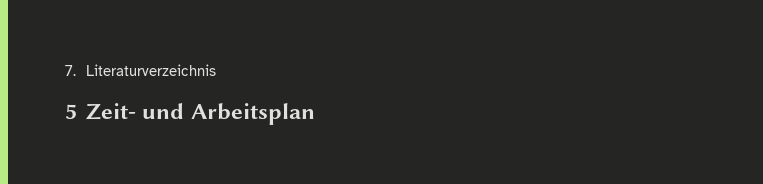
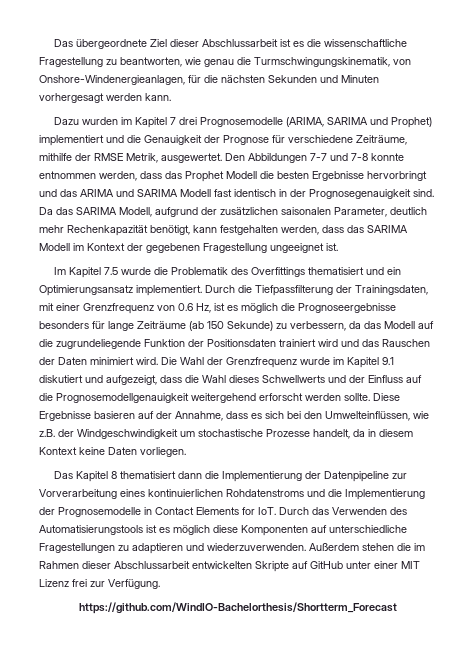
- 7. Literaturverzeichnis
- 5 Zeit- und Arbeitsplan
+ Das übergeordnete Ziel dieser Abschlussarbeit ist es die wissenschaftliche Fragestellung zu beantworten, wie genau die Turmschwingungskinematik, von Onshore-Windenergieanlagen, für die nächsten Sekunden und Minuten vorhergesagt werden kann.
+ Dazu wurden im Kapitel 7 drei Prognosemodelle (ARIMA, SARIMA und Prophet) implementiert und die Genauigkeit der Prognose für verschiedene Zeiträume, mithilfe der RMSE Metrik, ausgewertet. Den Abbildungen 7-7 und 7-8 konnte entnommen werden, dass das Prophet Modell die besten Ergebnisse hervorbringt und das ARIMA und SARIMA Modell fast identisch in der Prognosegenauigkeit sind. Da das SARIMA Modell, aufgrund der zusätzlichen saisonalen Parameter, deutlich mehr Rechenkapazität benötigt, kann festgehalten werden, dass das SARIMA Modell im Kontext der gegebenen Fragestellung ungeeignet ist.
+ Im Kapitel 7.5 wurde die Problematik des Overfittings thematisiert und ein Optimierungsansatz implementiert. Durch die Tiefpassfilterung der Trainingsdaten, mit einer Grenzfrequenz von 0.6 Hz, ist es möglich die Prognoseergebnisse besonders für lange Zeiträume (ab 150 Sekunde) zu verbessern, da das Modell auf die zugrundeliegende Funktion der Positionsdaten trainiert wird und das Rauschen der Daten minimiert wird. Die Wahl der Grenzfrequenz wurde im Kapitel 9.1 diskutiert und aufgezeigt, dass die Wahl dieses Schwellwerts und der Einfluss auf die Prognosemodellgenauigkeit weitergehend erforscht werden sollte. Diese Ergebnisse basieren auf der Annahme, dass es sich bei den Umwelteinflüssen, wie z.B. der Windgeschwindigkeit um stochastische Prozesse handelt, da in diesem Kontext keine Daten vorliegen.
+ Das Kapitel 8 thematisiert dann die Implementierung der Datenpipeline zur Vorverarbeitung eines kontinuierlichen Rohdatenstroms und die Implementierung der Prognosemodelle in Contact Elements for IoT. Durch das Verwenden des Automatisierungstools ist es möglich diese Komponenten auf unterschiedliche Fragestellungen zu adaptieren und wiederzuverwenden. Außerdem stehen die im Rahmen dieser Abschlussarbeit entwickelten Skripte auf GitHub unter einer MIT Lizenz frei zur Verfügung.
+ https://github.com/WindIO-Bachelorthesis/Shortterm_Forecast

